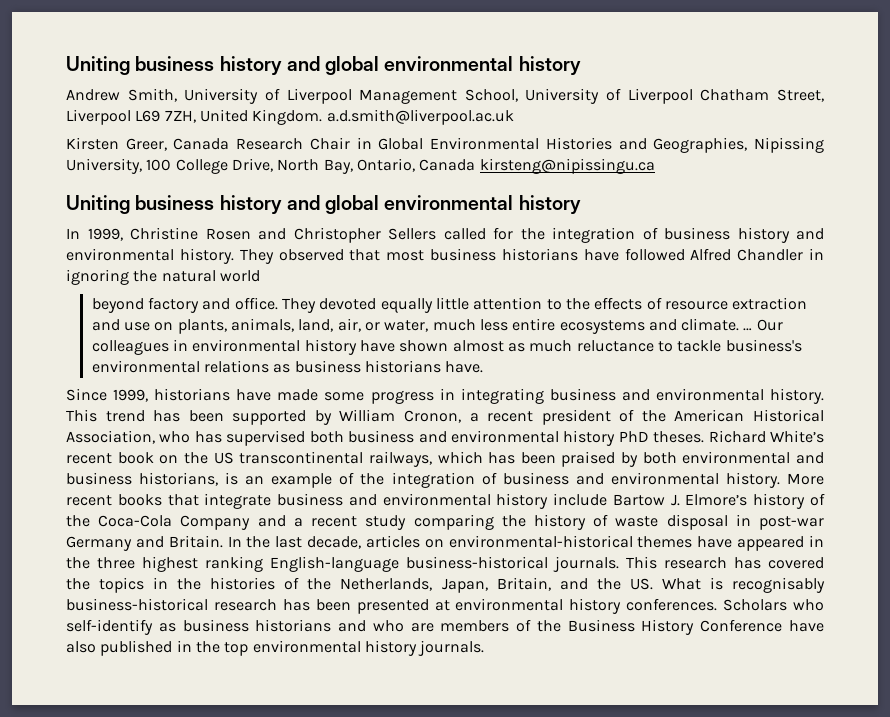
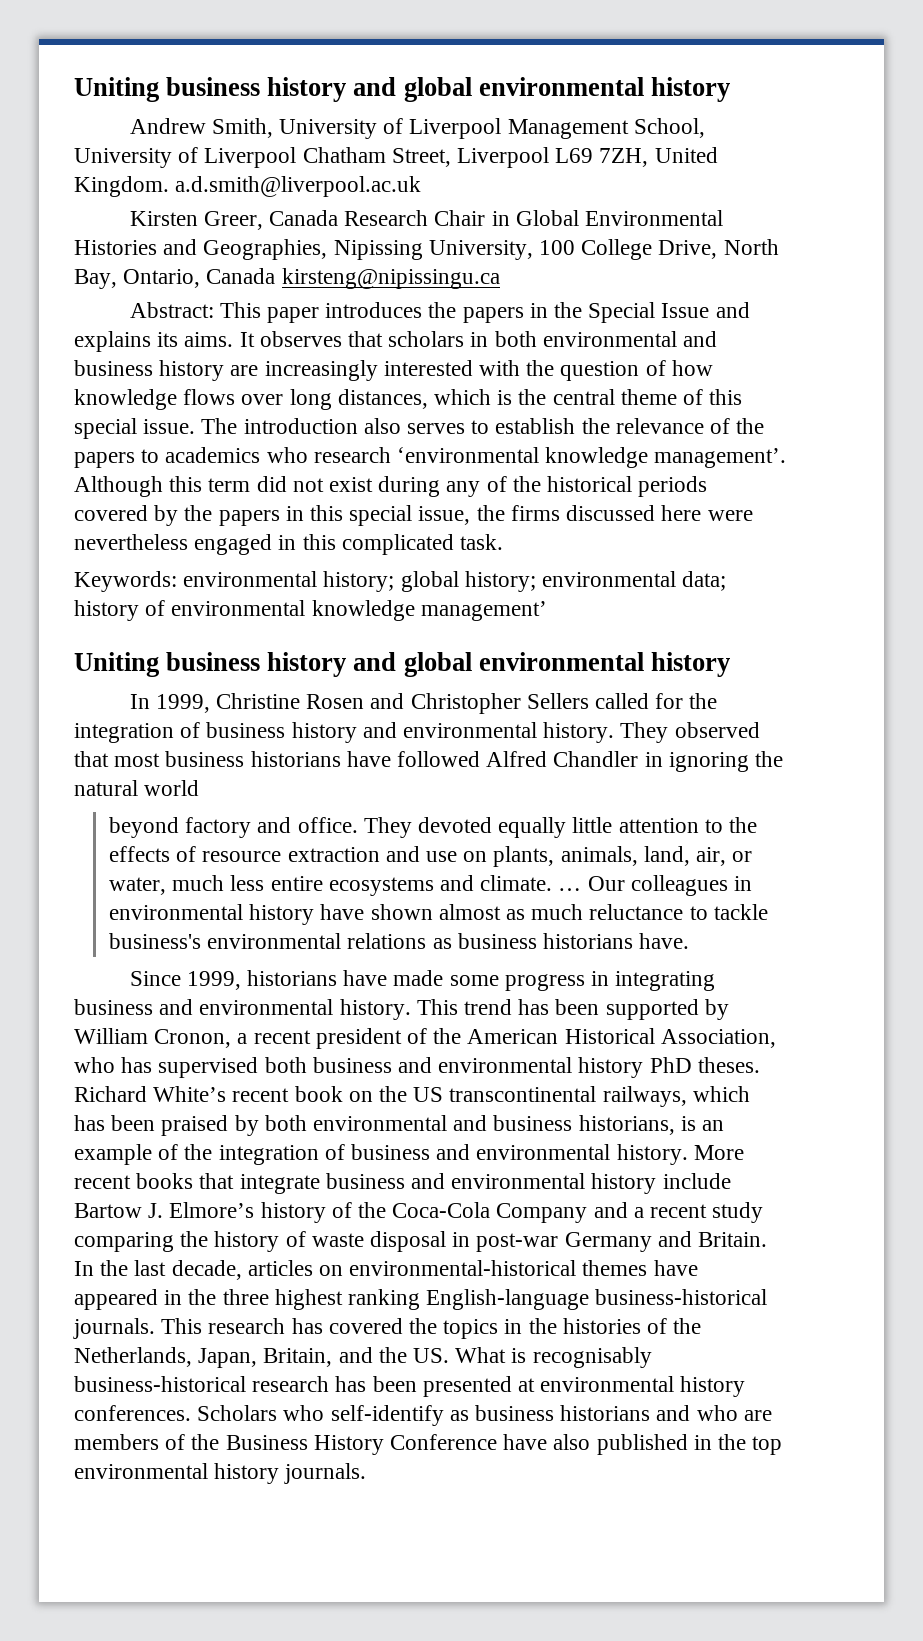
+ Abstract: This paper introduces the papers in the Special Issue and explains its aims. It observes that scholars in both environmental and business history are increasingly interested with the question of how knowledge flows over long distances, which is the central theme of this special issue. The introduction also serves to establish the relevance of the papers to academics who research ‘environmental knowledge management’. Although this term did not exist during any of the historical periods covered by the papers in this special issue, the firms discussed here were nevertheless engaged in this complicated task.
+ Keywords: environmental history; global history; environmental data; history of environmental knowledge management’

